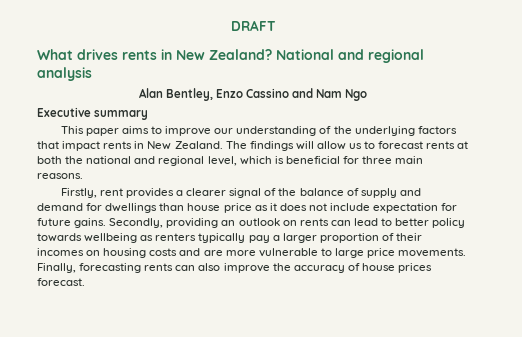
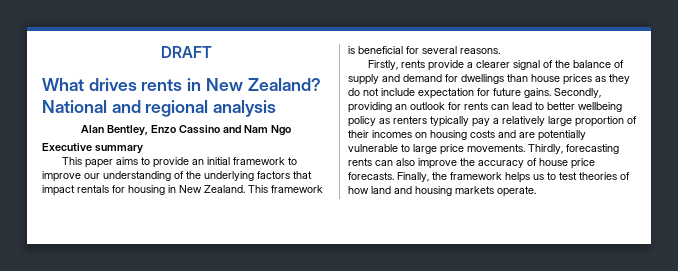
- This paper aims to improve our understanding of the underlying factors that impact rents in New Zealand. The findings will allow us to forecast rents at both the national and regional level, which is beneficial for three main reasons.
+ This paper aims to provide an initial framework to improve our understanding of the underlying factors that impact rentals for housing in New Zealand. This framework is beneficial for several reasons.
- Firstly, rent provides a clearer signal of the balance of supply and demand for dwellings than house price as it does not include expectation for future gains.
+ Firstly, rents provide a clearer signal of the balance of supply and demand for dwellings than house prices as they do not include expectation for future gains.
- Secondly, providing an outlook on rents can lead to better policy towards wellbeing as renters typically pay a larger proportion of their incomes on housing costs and are more vulnerable to large price movements.
+ Secondly, providing an outlook for rents can lead to better wellbeing policy as renters typically pay a relatively large proportion of their incomes on housing costs and are potentially vulnerable to large price movements.
- Finally, forecasting rents can also improve the accuracy of house prices forecast.
+ Thirdly, forecasting rents can also improve the accuracy of house price forecasts. Finally, the framework helps us to test theories of how land and housing markets operate.

